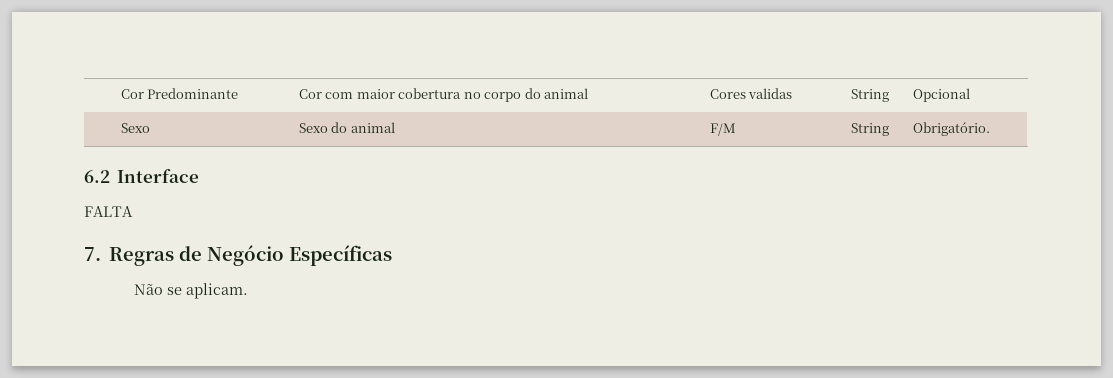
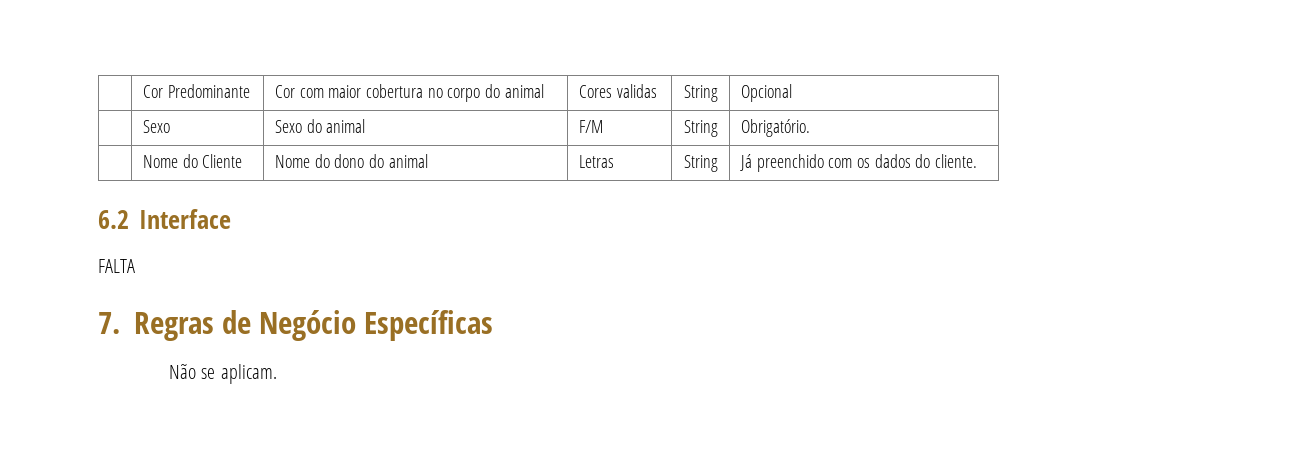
+ | Nome do Cliente | Nome do dono do animal | Letras | String | Já preenchido com os dados do cliente.

